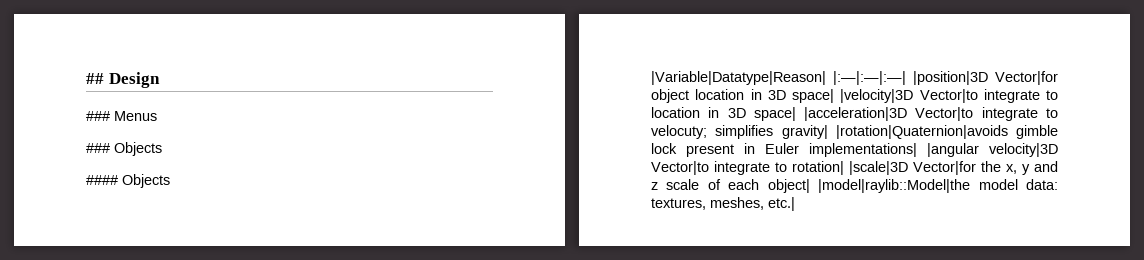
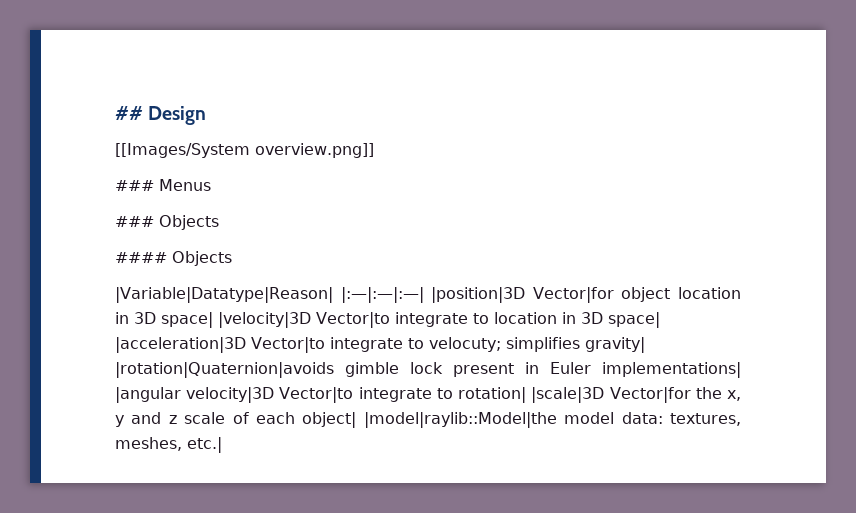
+ [[Images/System overview.png]]

